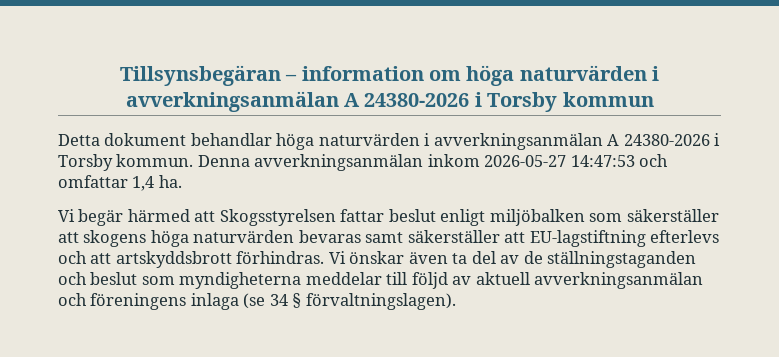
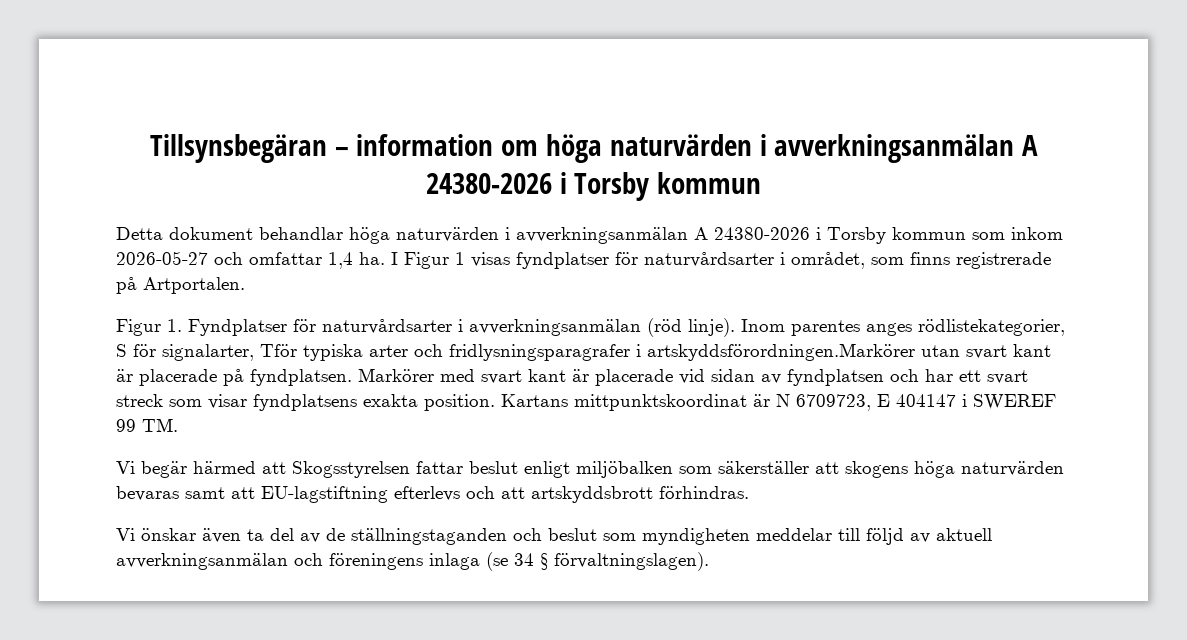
- Detta dokument behandlar höga naturvärden i avverkningsanmälan A 24380-2026 i Torsby kommun. Denna avverkningsanmälan inkom 2026-05-27 14:47:53 och omfattar 1,4 ha.
+ Detta dokument behandlar höga naturvärden i avverkningsanmälan A 24380-2026 i Torsby kommun som inkom 2026-05-27 och omfattar 1,4 ha. I Figur 1 visas fyndplatser för naturvårdsarter i området, som finns registrerade på Artportalen.
+ Figur 1. Fyndplatser för naturvårdsarter i avverkningsanmälan (röd linje). Inom parentes anges rödlistekategorier, S för signalarter, Tför typiska arter och fridlysningsparagrafer i artskyddsförordningen.Markörer utan svart kant är placerade på fyndplatsen. Markörer med svart kant är placerade vid sidan av fyndplatsen och har ett svart streck som visar fyndplatsens exakta position. Kartans mittpunktskoordinat är N 6709723, E 404147 i SWEREF 99 TM.
- Vi begär härmed att Skogsstyrelsen fattar beslut enligt miljöbalken som säkerställer att skogens höga naturvärden bevaras samt säkerställer att EU-lagstiftning efterlevs och att artskyddsbrott förhindras. Vi önskar även ta del av de ställningstaganden och beslut som myndigheterna meddelar till följd av aktuell avverkningsanmälan och föreningens inlaga (se 34 § förvaltningslagen).
+ Vi begär härmed att Skogsstyrelsen fattar beslut enligt miljöbalken som säkerställer att skogens höga naturvärden bevaras samt att EU-lagstiftning efterlevs och att artskyddsbrott förhindras.
+ Vi önskar även ta del av de ställningstaganden och beslut som myndigheten meddelar till följd av aktuell avverkningsanmälan och föreningens inlaga (se 34 § förvaltningslagen).

